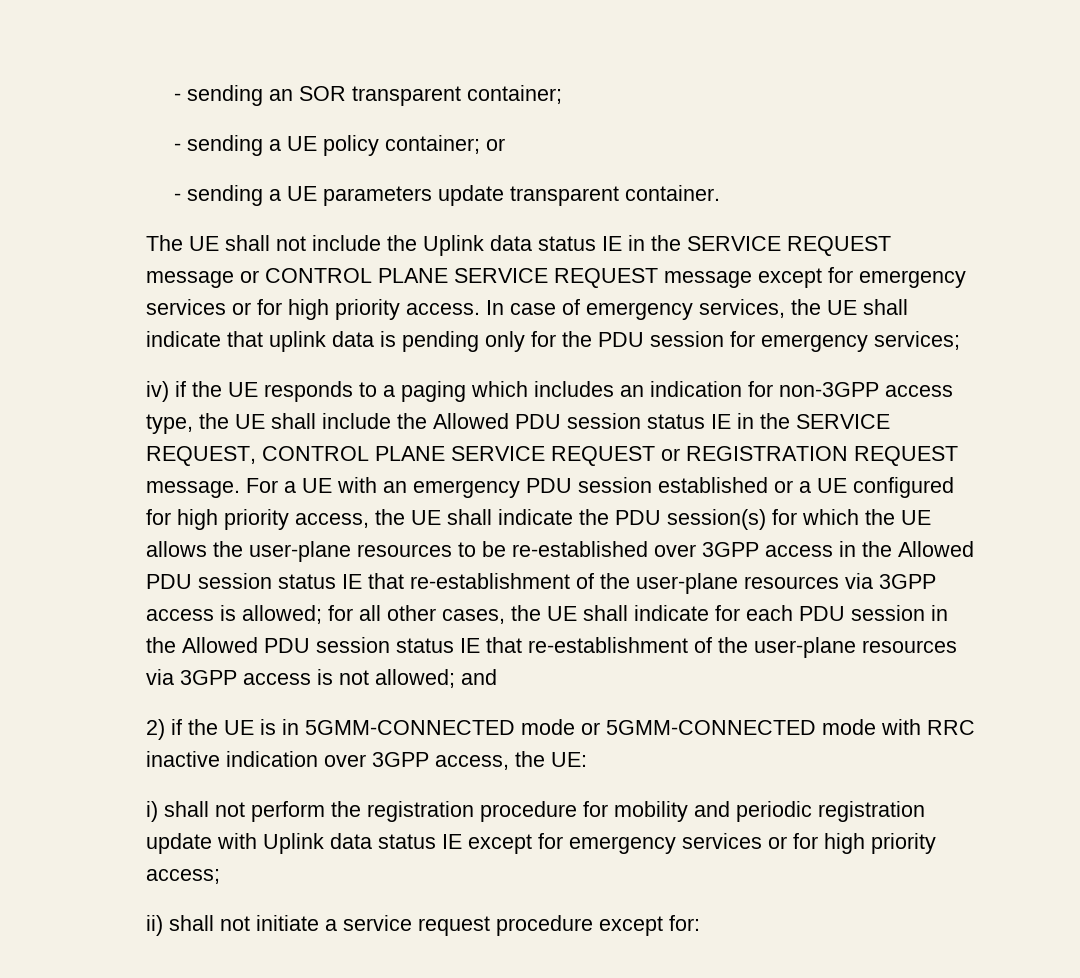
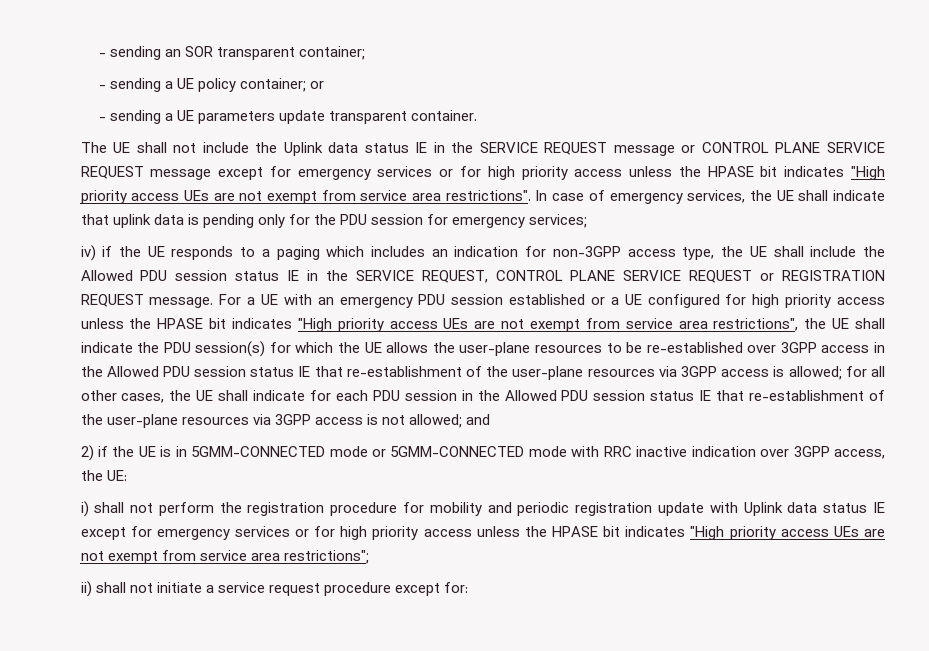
- The UE shall not include the Uplink data status IE in the SERVICE REQUEST message or CONTROL PLANE SERVICE REQUEST message except for emergency services or for high priority access.
+ The UE shall not include the Uplink data status IE in the SERVICE REQUEST message or CONTROL PLANE SERVICE REQUEST message except for emergency services or for high priority access unless the HPASE bit indicates "High priority access UEs are not exempt from service area restrictions".
- For a UE with an emergency PDU session established or a UE configured for high priority access, the UE shall indicate the PDU session(s) for which the UE allows the user-plane resources to be re-established over 3GPP access in the Allowed PDU session status IE that re-establishment of the user-plane resources via 3GPP access is allowed;
+ For a UE with an emergency PDU session established or a UE configured for high priority access unless the HPASE bit indicates "High priority access UEs are not exempt from service area restrictions", the UE shall indicate the PDU session(s) for which the UE allows the user-plane resources to be re-established over 3GPP access in the Allowed PDU session status IE that re-establishment of the user-plane resources via 3GPP access is allowed;
- i) shall not perform the registration procedure for mobility and periodic registration update with Uplink data status IE except for emergency services or for high priority access;
+ i) shall not perform the registration procedure for mobility and periodic registration update with Uplink data status IE except for emergency services or for high priority access unless the HPASE bit indicates "High priority access UEs are not exempt from service area restrictions";

